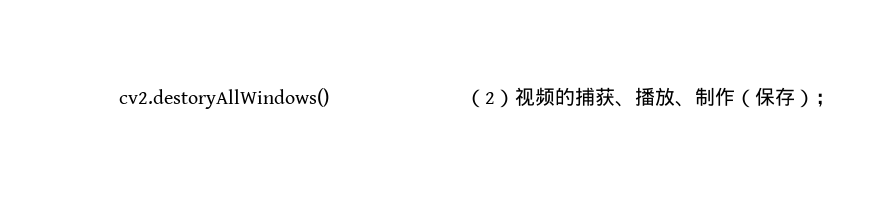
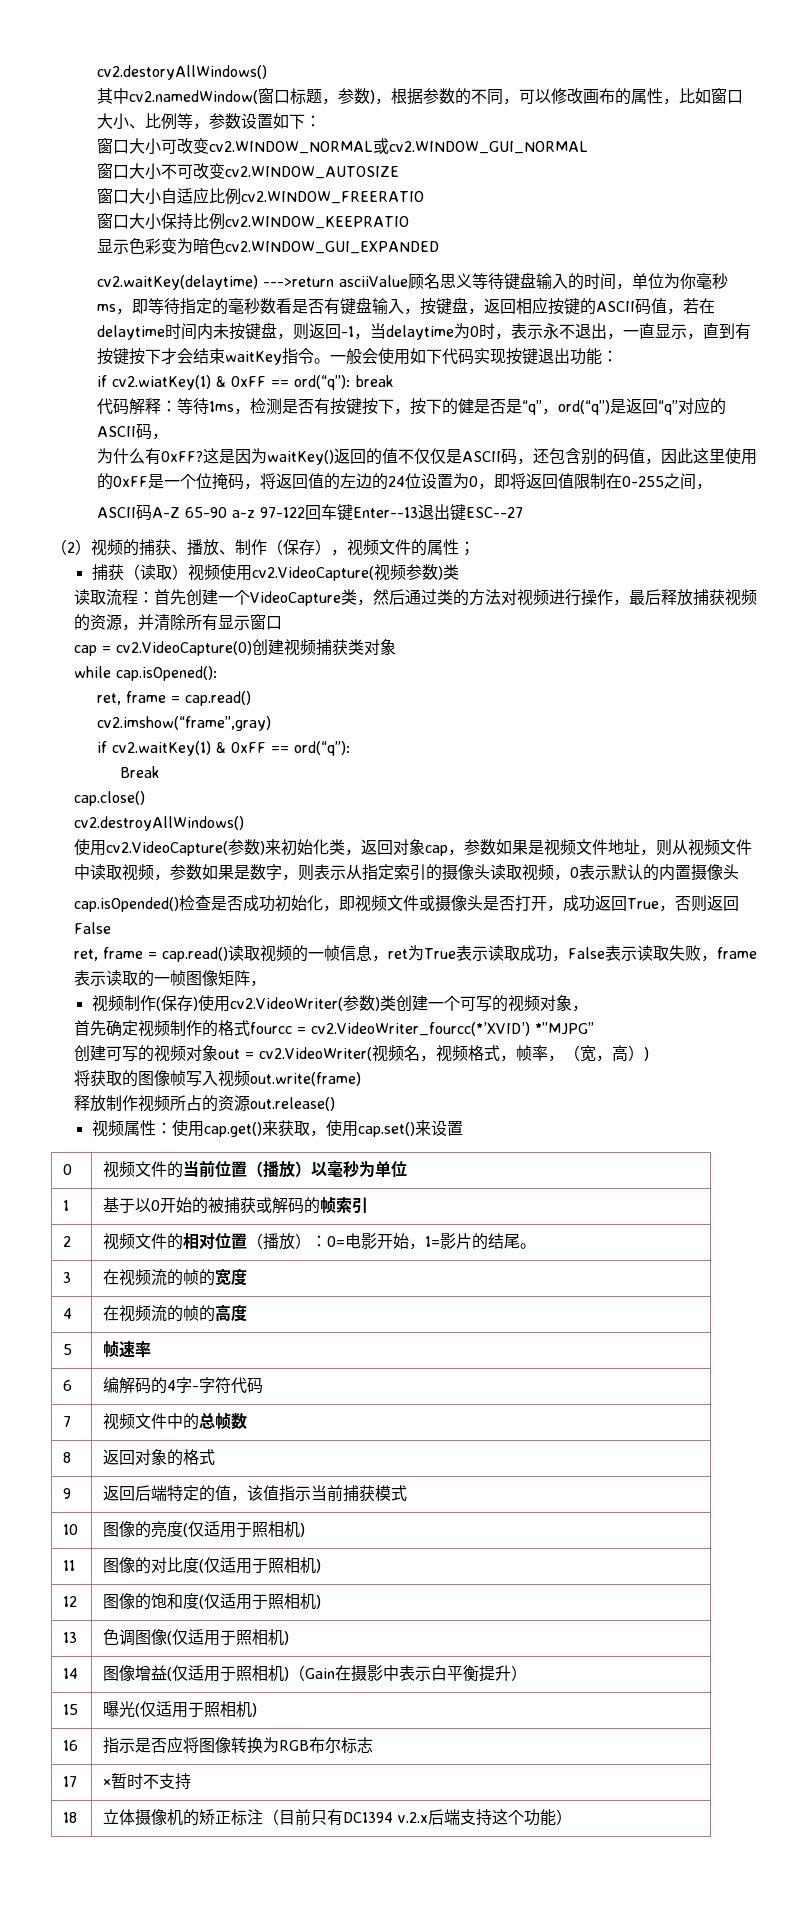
+ 其中cv2.namedWindow(窗口标题，参数)，根据参数的不同，可以修改画布的属性，比如窗口大小、比例等，参数设置如下：
+ 窗口大小可改变cv2.WINDOW_NORMAL或cv2.WINDOW_GUI_NORMAL
+ 窗口大小不可改变cv2.WINDOW_AUTOSIZE
+ 窗口大小自适应比例cv2.WINDOW_FREERATIO
+ 窗口大小保持比例cv2.WINDOW_KEEPRATIO
+ 显示色彩变为暗色cv2.WINDOW_GUI_EXPANDED
+ cv2.waitKey(delaytime) --->return asciiValue顾名思义等待键盘输入的时间，单位为你毫秒ms，即等待指定的毫秒数看是否有键盘输入，按键盘，返回相应按键的ASCII码值，若在delaytime时间内未按键盘，则返回-1，当delaytime为0时，表示永不退出，一直显示，直到有按键按下才会结束waitKey指令。一般会使用如下代码实现按键退出功能：
+ if cv2.wiatKey(1) & 0xFF == ord(“q”): break
+ 代码解释：等待1ms，检测是否有按键按下，按下的健是否是“q”，ord(“q”)是返回“q”对应的ASCII码，
+ 为什么有0xFF?这是因为waitKey()返回的值不仅仅是ASCII码，还包含别的码值，因此这里使用的0xFF是一个位掩码，将返回值的左边的24位设置为0，即将返回值限制在0-255之间，
+ ASCII码A-Z 65-90 a-z 97-122回车键Enter--13退出键ESC--27
- （2）视频的捕获、播放、制作（保存）；
+ （2）视频的捕获、播放、制作（保存），视频文件的属性；
+ 捕获（读取）视频使用cv2.VideoCapture(视频参数)类
+ 读取流程：首先创建一个VideoCapture类，然后通过类的方法对视频进行操作，最后释放捕获视频的资源，并清除所有显示窗口
+ cap = cv2.VideoCapture(0)创建视频捕获类对象
+ while cap.isOpened():
+ ret, frame = cap.read()
+ cv2.imshow(“frame”,gray)
+ if cv2.waitKey(1) & 0xFF == ord(“q”):
+ Break
+ cap.close()
+ cv2.destroyAllWindows()
+ 使用cv2.VideoCapture(参数)来初始化类，返回对象cap，参数如果是视频文件地址，则从视频文件中读取视频，参数如果是数字，则表示从指定索引的摄像头读取视频，0表示默认的内置摄像头
+ cap.isOpended()检查是否成功初始化，即视频文件或摄像头是否打开，成功返回True，否则返回False
+ ret, frame = cap.read()读取视频的一帧信息，ret为True表示读取成功，False表示读取失败，frame表示读取的一帧图像矩阵，
+ 视频制作(保存)使用cv2.VideoWriter(参数)类创建一个可写的视频对象，
+ 首先确定视频制作的格式fourcc = cv2.VideoWriter_fourcc(*’XVID’) *”MJPG”
+ 创建可写的视频对象out = cv2.VideoWriter(视频名，视频格式，帧率，（宽，高）)
+ 将获取的图像帧写入视频out.write(frame)
+ 释放制作视频所占的资源out.release()
+ 视频属性：使用cap.get()来获取，使用cap.set()来设置
+ 0 | 视频文件的当前位置（播放）以毫秒为单位
+ 1 | 基于以0开始的被捕获或解码的帧索引
+ 2 | 视频文件的相对位置（播放）：0=电影开始，1=影片的结尾。
+ 3 | 在视频流的帧的宽度
+ 4 | 在视频流的帧的高度
+ 5 | 帧速率
+ 6 | 编解码的4字-字符代码
+ 7 | 视频文件中的总帧数
+ 8 | 返回对象的格式
+ 9 | 返回后端特定的值，该值指示当前捕获模式
+ 10 | 图像的亮度(仅适用于照相机)
+ 11 | 图像的对比度(仅适用于照相机)
+ 12 | 图像的饱和度(仅适用于照相机)
+ 13 | 色调图像(仅适用于照相机)
+ 14 | 图像增益(仅适用于照相机)（Gain在摄影中表示白平衡提升）
+ 15 | 曝光(仅适用于照相机)
+ 16 | 指示是否应将图像转换为RGB布尔标志
+ 17 | ×暂时不支持
+ 18 | 立体摄像机的矫正标注（目前只有DC1394 v.2.x后端支持这个功能）

